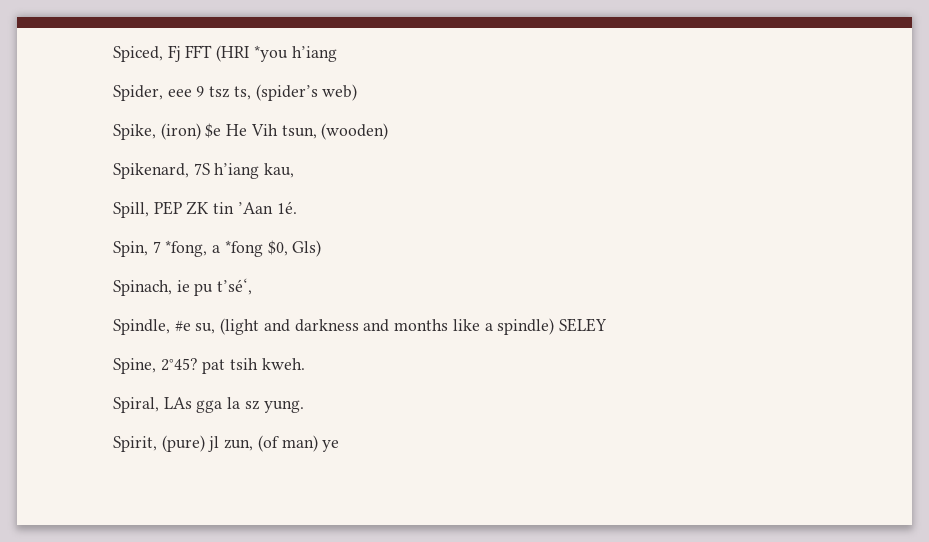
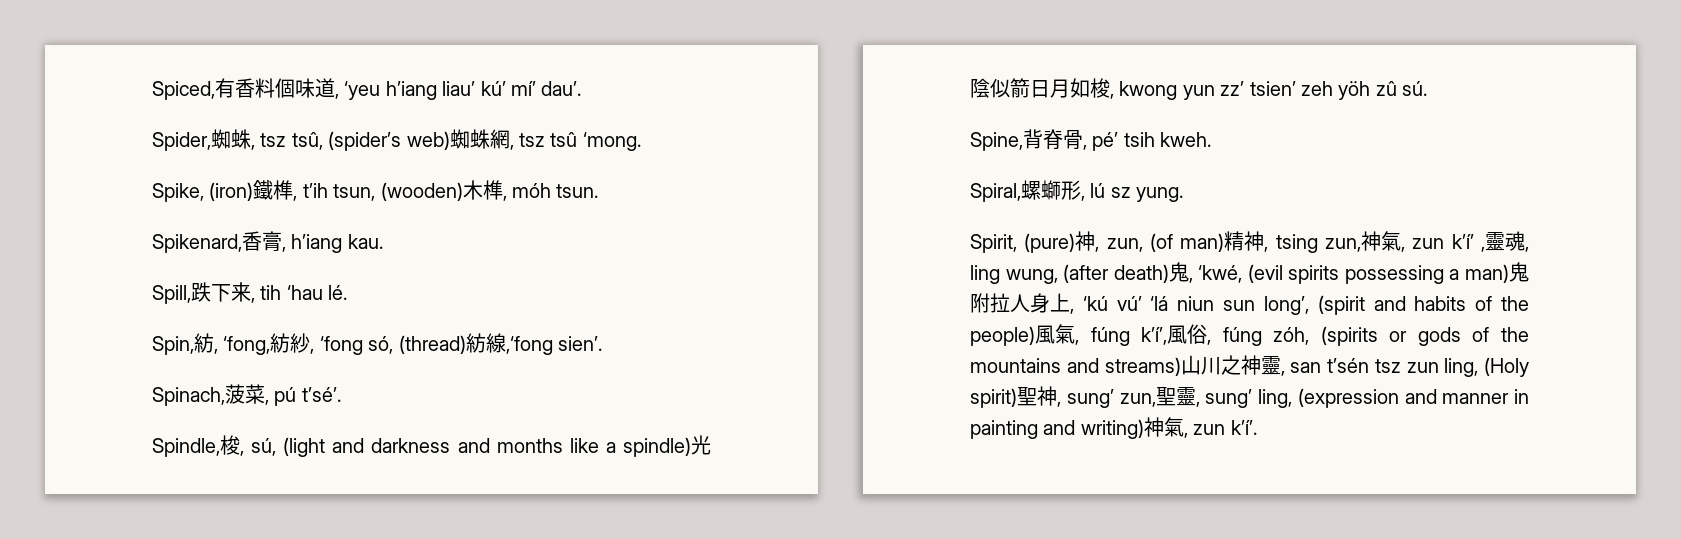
- Spiced, Fj FFT (HRI *you h’iang
- Spider, eee 9 tsz ts, (spider’s web)
+ Spiced,有香料個味道, ‘yeu h’iang liau’ kú’ mí’ dau’.
+ Spider,蜘蛛, tsz tsû, (spider’s web)蜘蛛網, tsz tsû ‘mong.
- Spike, (iron) $e He Vih tsun, (wooden)
- Spikenard, 7S h’iang kau,
- Spill, PEP ZK tin ’Aan 1é.
- Spin, 7 *fong, a *fong $0, Gls)
- Spinach, ie pu t’sé‘,
+ Spike, (iron)鐵榫, t’ih tsun, (wooden)木榫, móh tsun.
+ Spikenard,香膏, h’iang kau.
+ Spill,跌下来, tih ‘hau lé.
+ Spin,紡, ‘fong,紡紗, ‘fong só, (thread)紡線,‘fong sien’.
+ Spinach,菠菜, pú t’sé’.
- Spindle, #e su, (light and darkness and months like a spindle) SELEY
- Spine, 2°45? pat tsih kweh.
+ Spindle,梭, sú, (light and darkness and months like a spindle)光陰似箭日月如梭, kwong yun zz’ tsien’ zeh yöh zû sú.
+ Spine,背脊骨, pé’ tsih kweh.
- Spiral, LAs gga la sz yung.
+ Spiral,螺螄形, lú sz yung.
- Spirit, (pure) jl zun, (of man) ye
+ Spirit, (pure)神, zun, (of man)精神, tsing zun,神氣, zun k’í’ ,靈魂, ling wung, (after death)鬼, ‘kwé, (evil spirits possessing a man)鬼附拉人身上, ‘kú vú’ ‘lá niun sun long’, (spirit and habits of the people)風氣, fúng k’í’,風俗, fúng zóh, (spirits or gods of the mountains and streams)山川之神靈, san t’sén tsz zun ling, (Holy spirit)聖神, sung’ zun,聖靈, sung’ ling, (expression and manner in painting and writing)神氣, zun k’í’.

